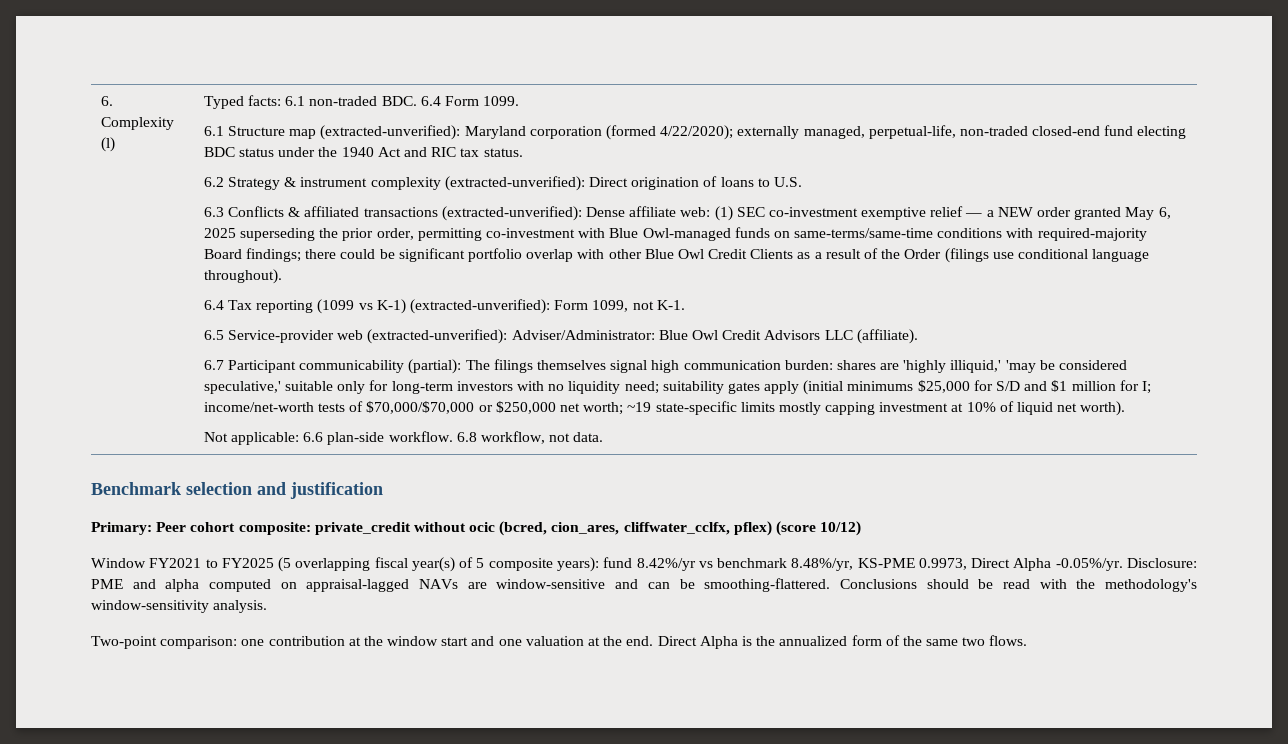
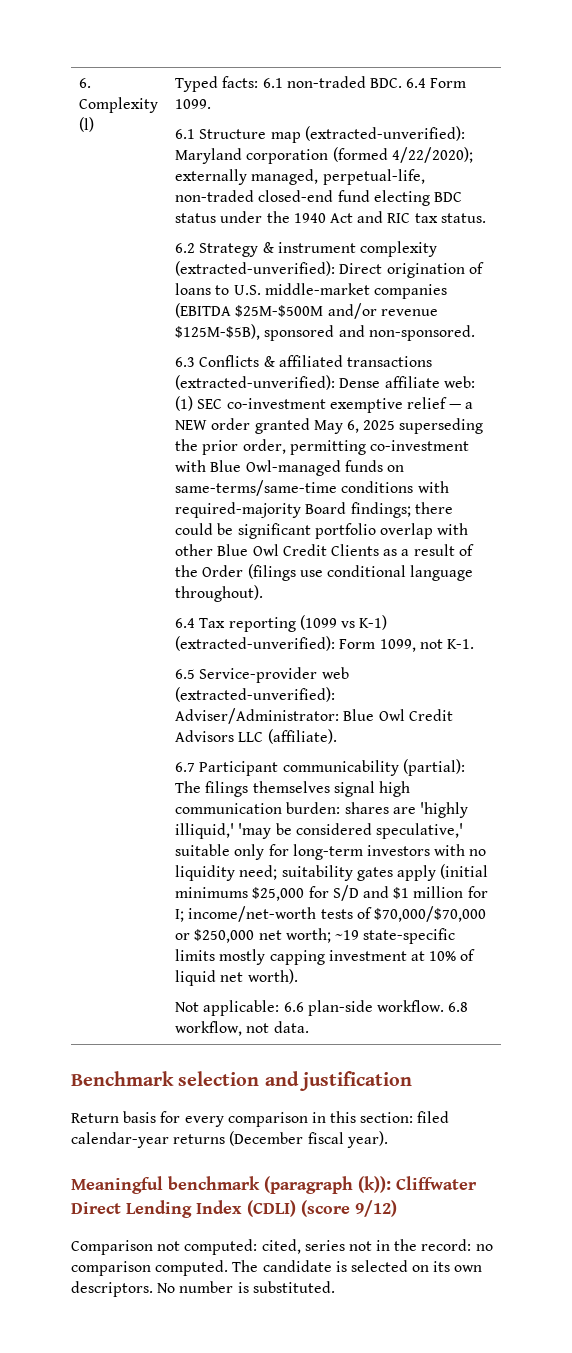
- 6.2 Strategy & instrument complexity (extracted-unverified): Direct origination of loans to U.S.
+ 6.2 Strategy & instrument complexity (extracted-unverified): Direct origination of loans to U.S. middle-market companies (EBITDA $25M-$500M and/or revenue $125M-$5B), sponsored and non-sponsored.
- Primary: Peer cohort composite: private_credit without ocic (bcred, cion_ares, cliffwater_cclfx, pflex) (score 10/12)
- Window FY2021 to FY2025 (5 overlapping fiscal year(s) of 5 composite years): fund 8.42%/yr vs benchmark 8.48%/yr, KS-PME 0.9973, Direct Alpha -0.05%/yr. Disclosure: PME and alpha computed on appraisal-lagged NAVs are window-sensitive and can be smoothing-flattered. Conclusions should be read with the methodology's window-sensitivity analysis.
- Two-point comparison: one contribution at the window start and one valuation at the end. Direct Alpha is the annualized form of the same two flows.
+ Return basis for every comparison in this section: filed calendar-year returns (December fiscal year).
+ Meaningful benchmark (paragraph (k)): Cliffwater Direct Lending Index (CDLI) (score 9/12)
+ Comparison not computed: cited, series not in the record: no comparison computed. The candidate is selected on its own descriptors. No number is substituted.

